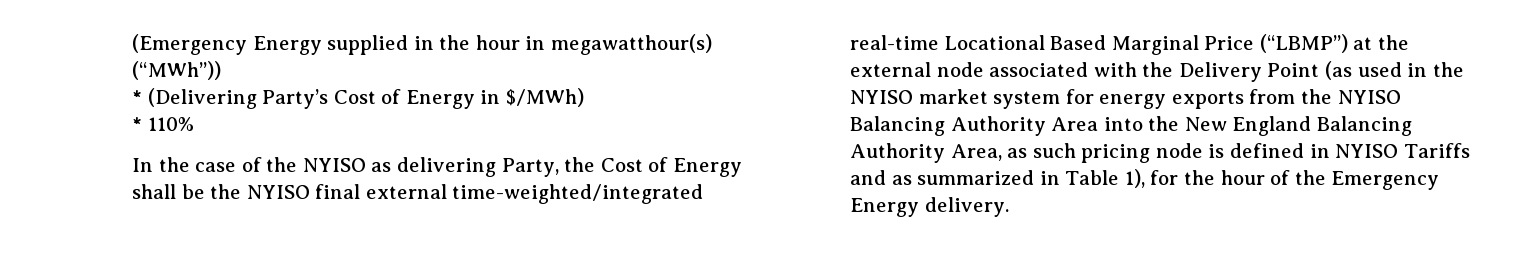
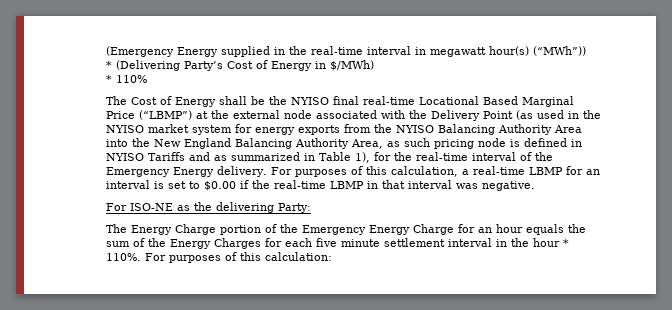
- (Emergency Energy supplied in the hour in megawatthour(s) (“MWh”))
+ (Emergency Energy supplied in the real-time interval in megawatt hour(s) (“MWh”))
- In the case of the NYISO as delivering Party, the Cost of Energy shall be the NYISO final external time-weighted/integrated real-time Locational Based Marginal Price (“LBMP”) at the external node associated with the Delivery Point (as used in the NYISO market system for energy exports from the NYISO Balancing Authority Area into the New England Balancing Authority Area, as such pricing node is defined in NYISO Tariffs and as summarized in Table 1), for the hour of the Emergency Energy delivery.
+ The Cost of Energy shall be the NYISO final real-time Locational Based Marginal Price (“LBMP”) at the external node associated with the Delivery Point (as used in the NYISO market system for energy exports from the NYISO Balancing Authority Area into the New England Balancing Authority Area, as such pricing node is defined in NYISO Tariffs and as summarized in Table 1), for the real-time interval of the Emergency Energy delivery.
+ For purposes of this calculation, a real-time LBMP for an interval is set to $0.00 if the real-time LBMP in that interval was negative.
+ For ISO-NE as the delivering Party:
+ The Energy Charge portion of the Emergency Energy Charge for an hour equals the sum of the Energy Charges for each five minute settlement interval in the hour * 110%. For purposes of this calculation:

